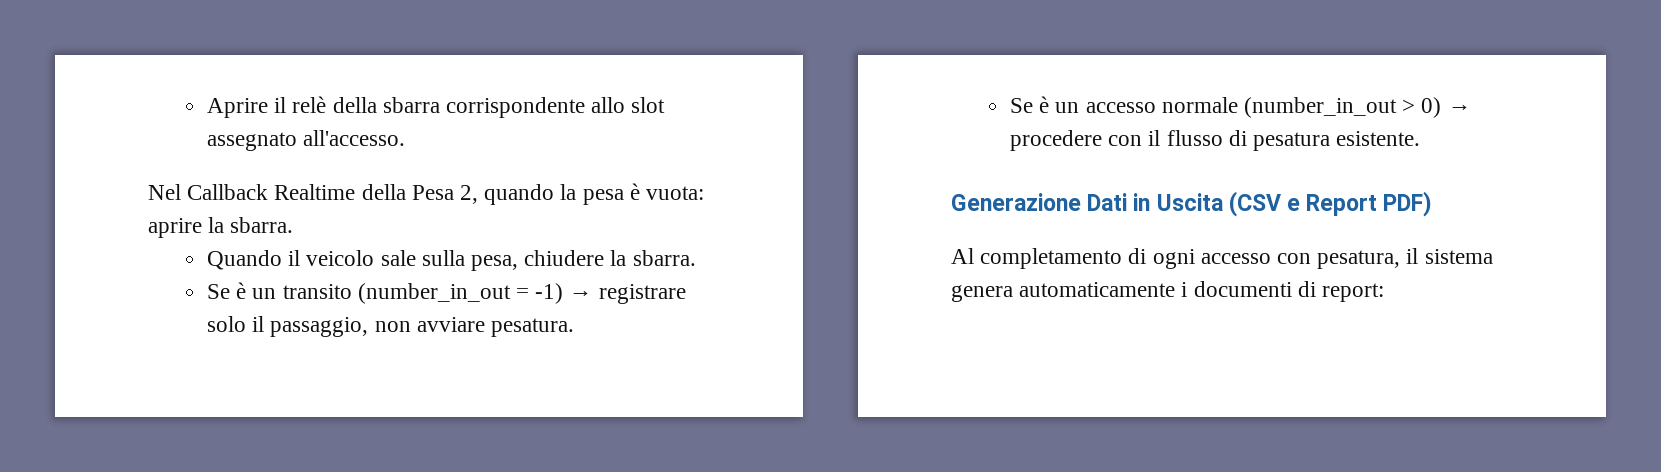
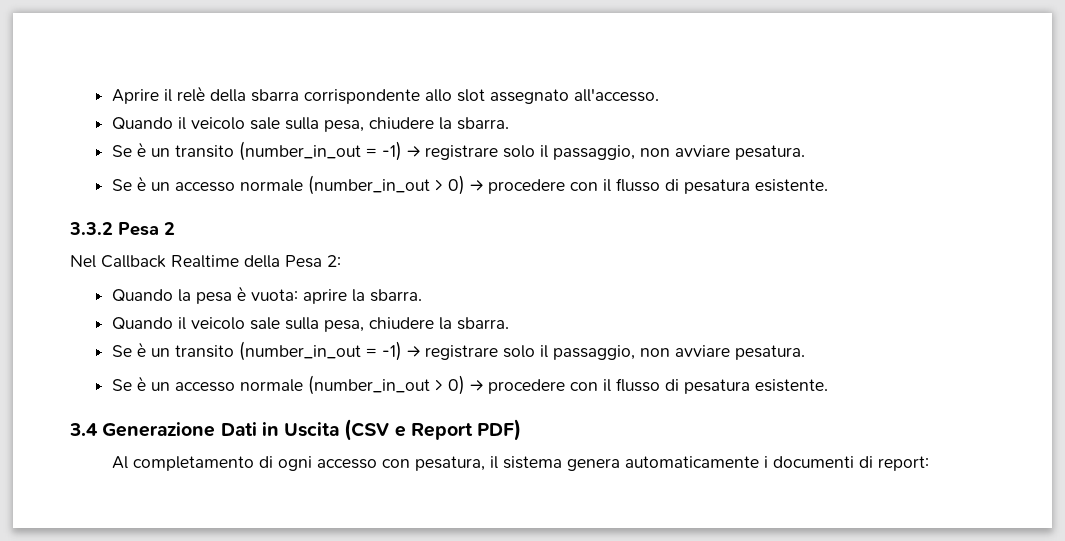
  Aprire il relè della sbarra corrispondente allo slot assegnato all'accesso.
+ Quando il veicolo sale sulla pesa, chiudere la sbarra.
+ Se è un transito (number_in_out = -1) → registrare solo il passaggio, non avviare pesatura.
+ Se è un accesso normale (number_in_out > 0) → procedere con il flusso di pesatura esistente.
+ 3.3.2 Pesa 2
- Nel Callback Realtime della Pesa 2, quando la pesa è vuota: aprire la sbarra.
+ Nel Callback Realtime della Pesa 2:
+ Quando la pesa è vuota: aprire la sbarra.
- Generazione Dati in Uscita (CSV e Report PDF)
+ 3.4 Generazione Dati in Uscita (CSV e Report PDF)

